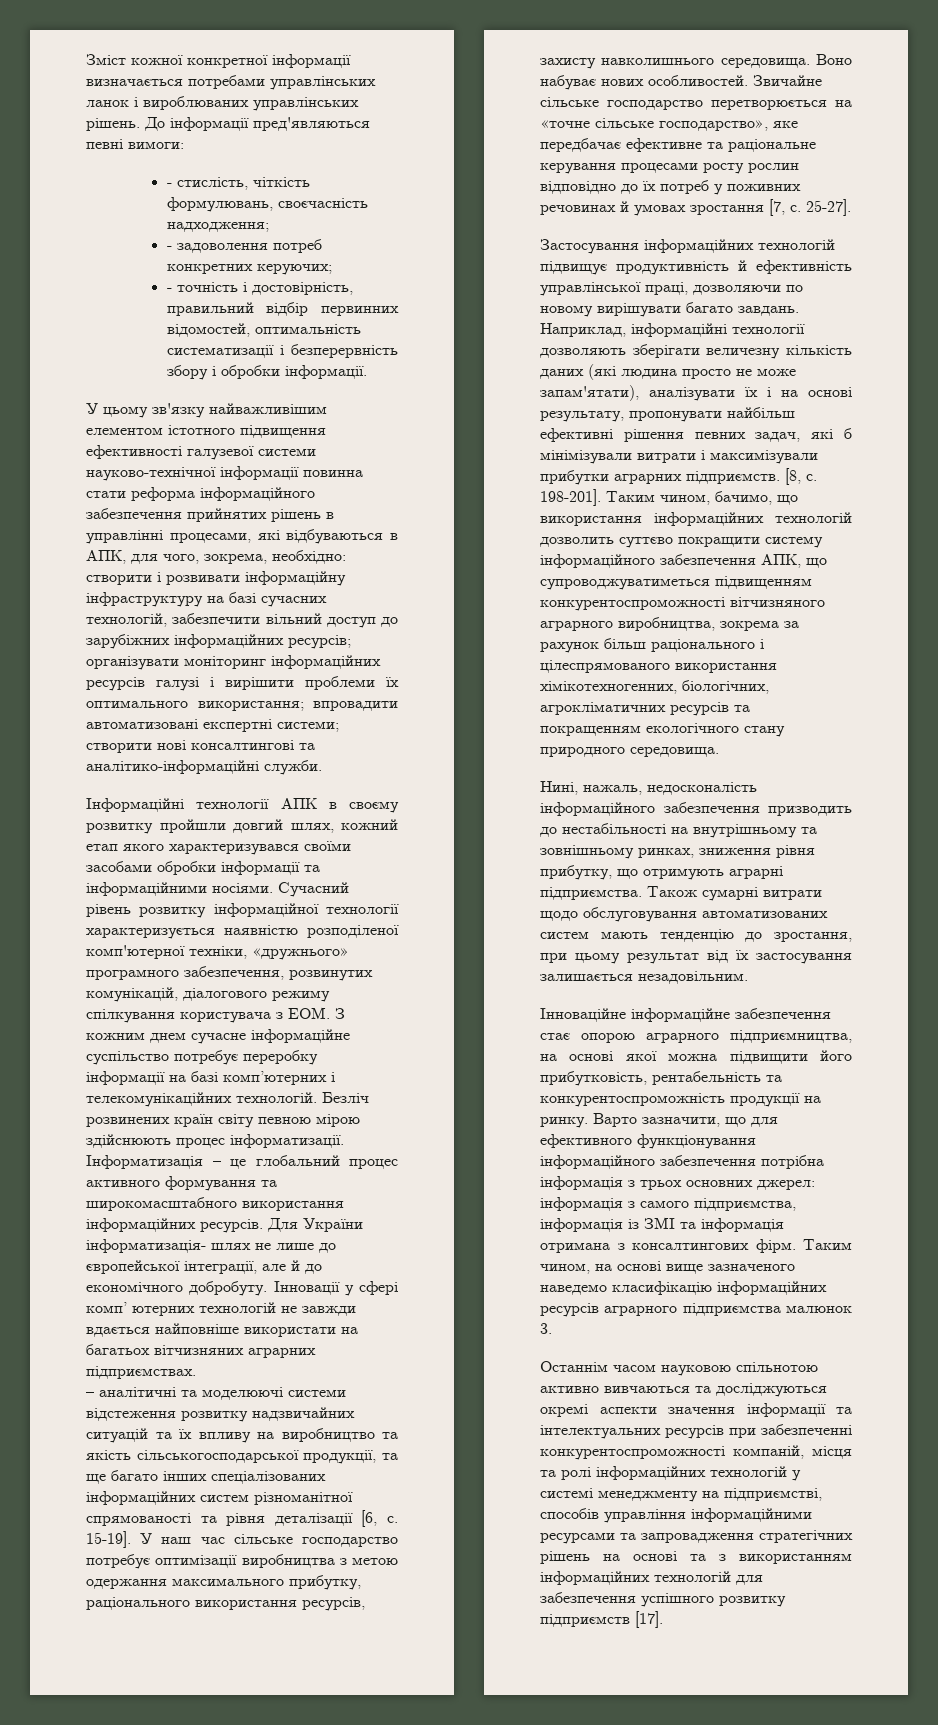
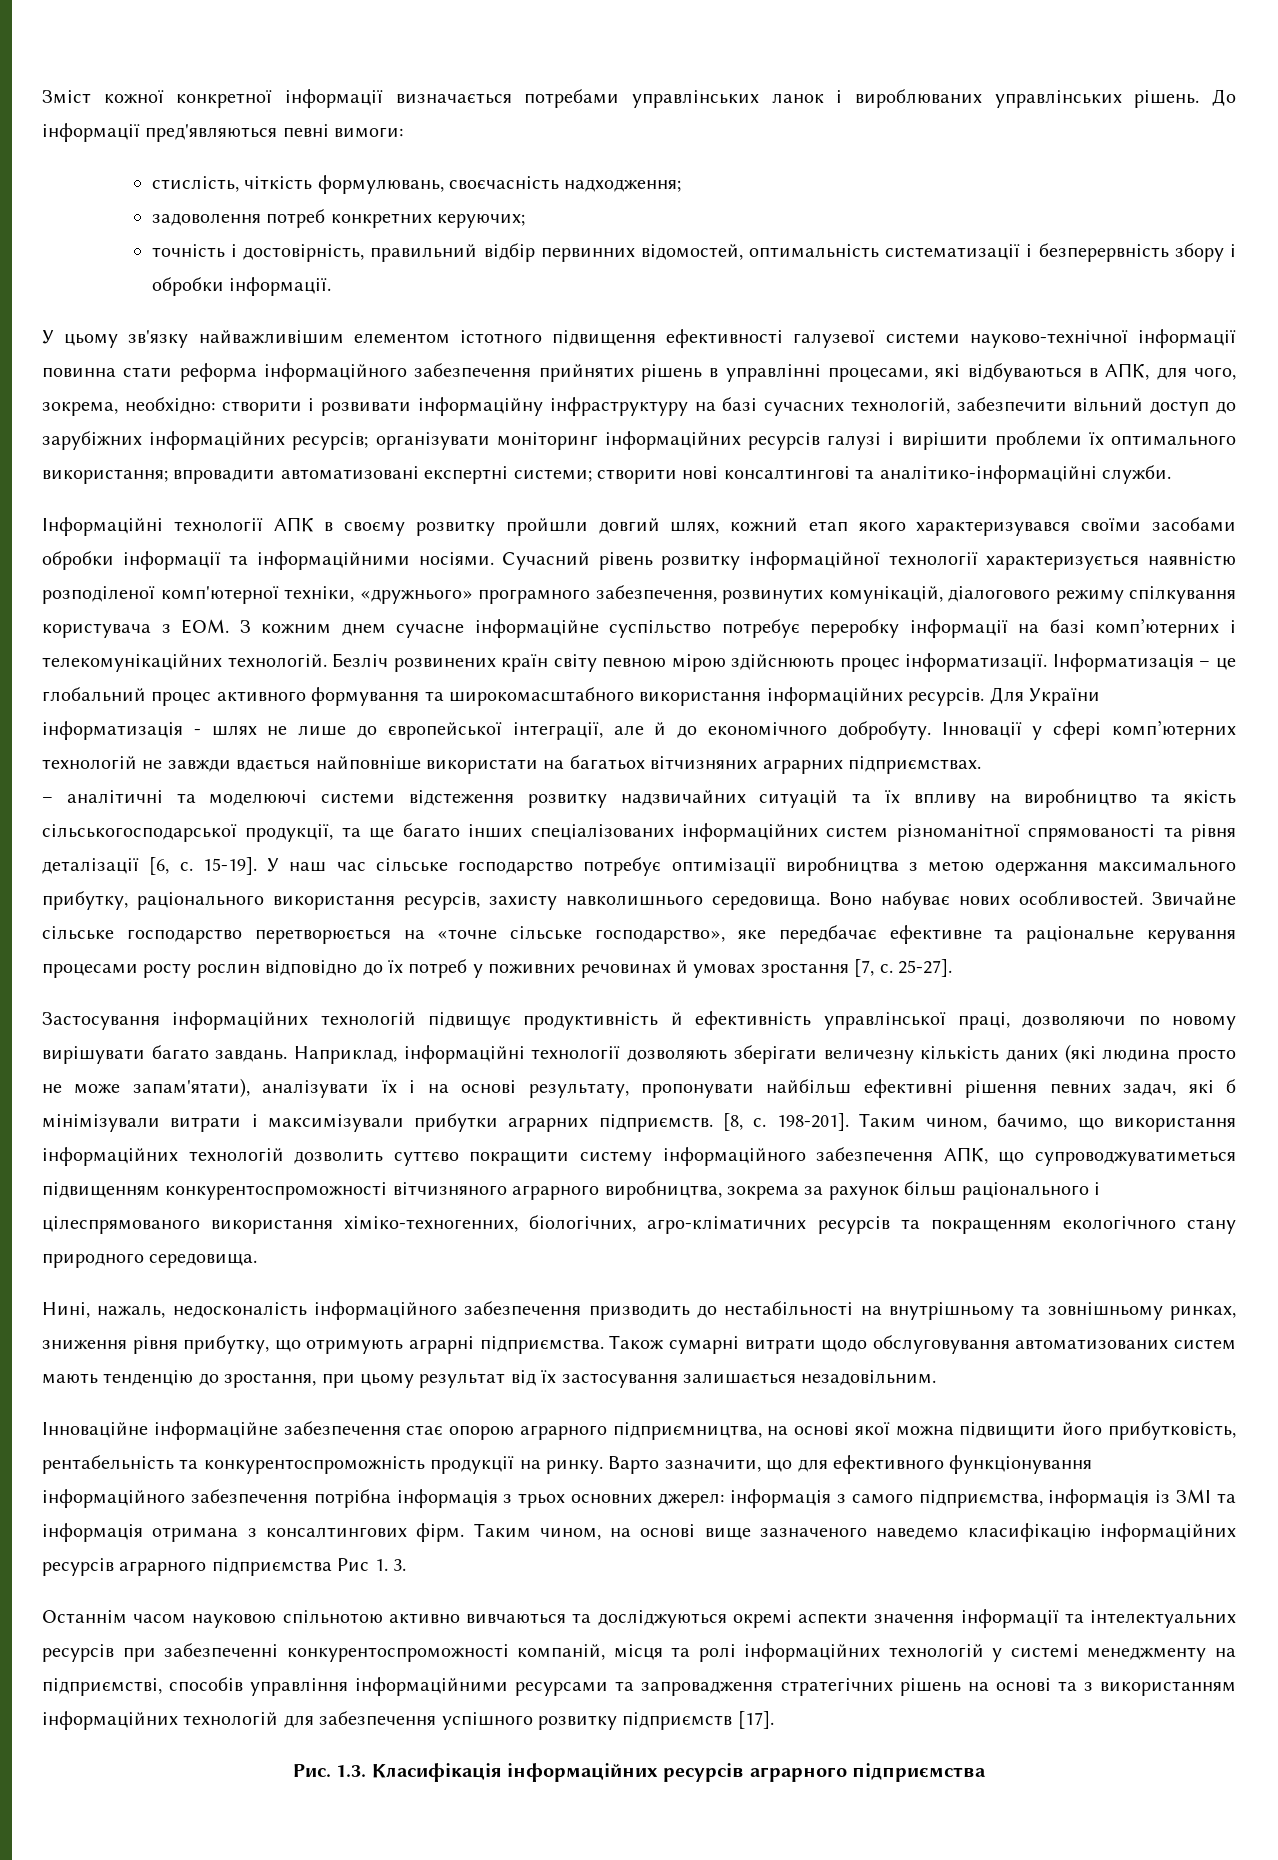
- - стислість, чіткість формулювань, своєчасність надходження;
+ стислість, чіткість формулювань, своєчасність надходження;
- - задоволення потреб конкретних керуючих;
+ задоволення потреб конкретних керуючих;
- - точність і достовірність, правильний відбір первинних відомостей, оптимальність систематизації і безперервність збору і обробки інформації.
+ точність і достовірність, правильний відбір первинних відомостей, оптимальність систематизації і безперервність збору і обробки інформації.
- Для України інформатизація- шлях не лише до європейської інтеграції, але й до економічного добробуту.
+ Для України інформатизація - шлях не лише до європейської інтеграції, але й до економічного добробуту.
- Інновації у сфері комп’ ютерних технологій не завжди вдається найповніше використати на багатьох вітчизняних аграрних підприємствах.
+ Інновації у сфері комп’ютерних технологій не завжди вдається найповніше використати на багатьох вітчизняних аграрних підприємствах.
- Таким чином, бачимо, що використання інформаційних технологій дозволить суттєво покращити систему інформаційного забезпечення АПК, що супроводжуватиметься підвищенням конкурентоспроможності вітчизняного аграрного виробництва, зокрема за рахунок більш раціонального і цілеспрямованого використання хімікотехногенних, біологічних, агрокліматичних ресурсів та покращенням екологічного стану природного середовища.
+ Таким чином, бачимо, що використання інформаційних технологій дозволить суттєво покращити систему інформаційного забезпечення АПК, що супроводжуватиметься підвищенням конкурентоспроможності вітчизняного аграрного виробництва, зокрема за рахунок більш раціонального і цілеспрямованого використання хіміко-техногенних, біологічних, агро-кліматичних ресурсів та покращенням екологічного стану природного середовища.
- Таким чином, на основі вище зазначеного наведемо класифікацію інформаційних ресурсів аграрного підприємства малюнок 3.
+ Таким чином, на основі вище зазначеного наведемо класифікацію інформаційних ресурсів аграрного підприємства Рис 1. 3.
+ Рис. 1.3. Класифікація інформаційних ресурсів аграрного підприємства

